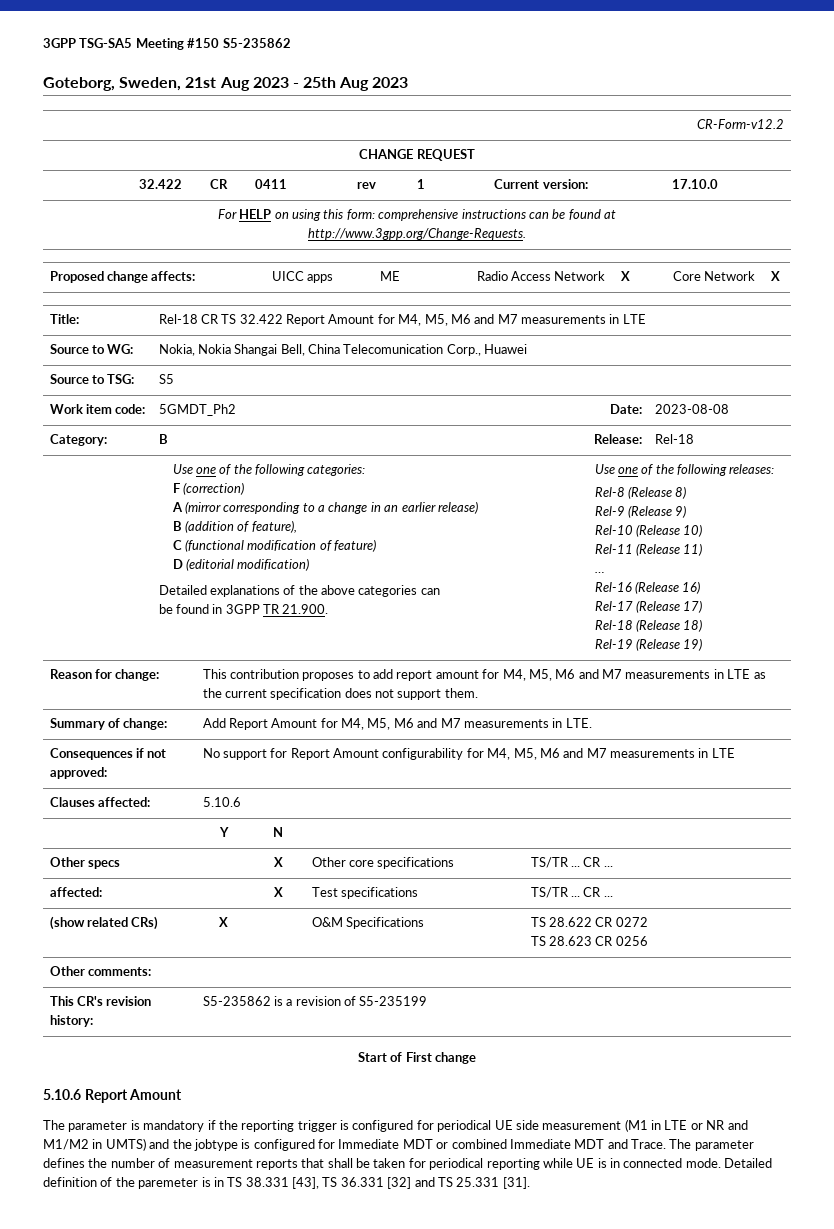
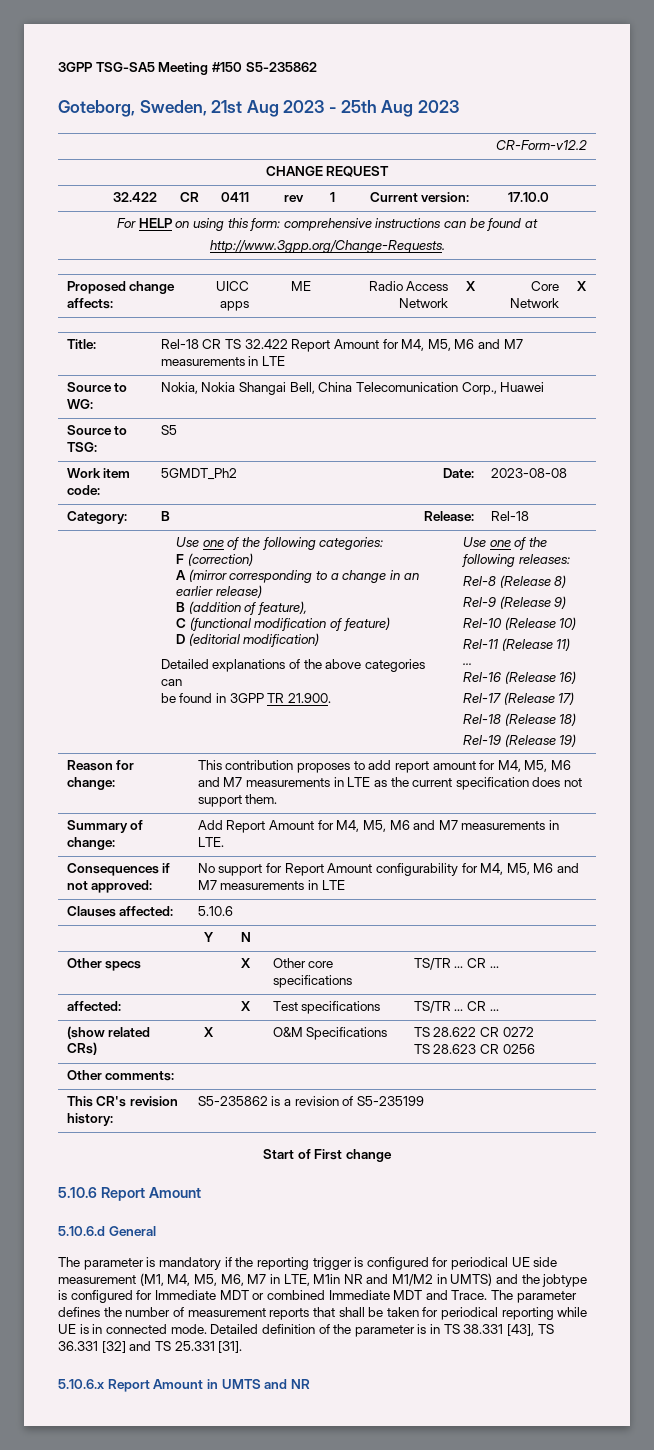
+ 5.10.6.d General
- The parameter is mandatory if the reporting trigger is configured for periodical UE side measurement (M1 in LTE or NR and M1/M2 in UMTS) and the jobtype is configured for Immediate MDT or combined Immediate MDT and Trace.
+ The parameter is mandatory if the reporting trigger is configured for periodical UE side measurement (M1, M4, M5, M6, M7 in LTE, M1in NR and M1/M2 in UMTS) and the jobtype is configured for Immediate MDT or combined Immediate MDT and Trace.
- Detailed definition of the paremeter is in TS 38.331 [43], TS 36.331 [32] and TS 25.331 [31].
+ Detailed definition of the parameter is in TS 38.331 [43], TS 36.331 [32] and TS 25.331 [31].
+ 5.10.6.x Report Amount in UMTS and NR

